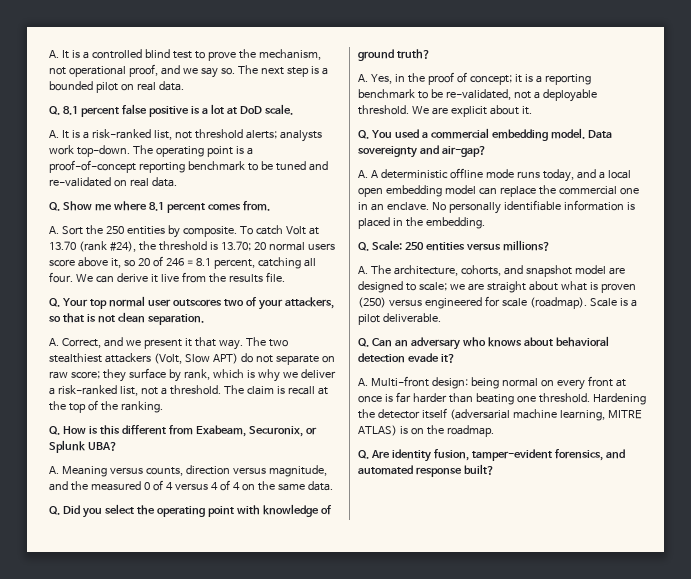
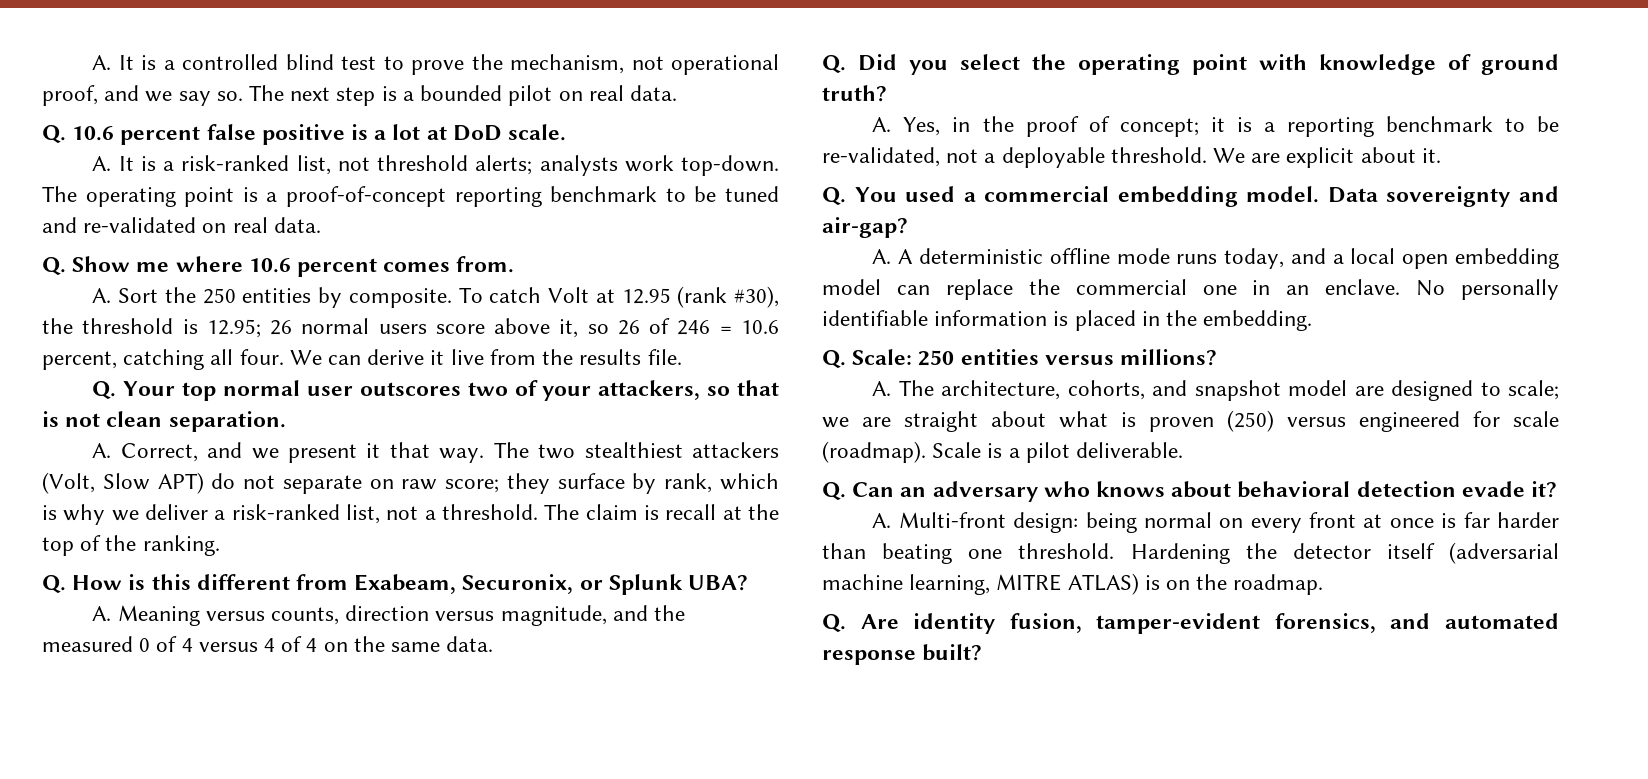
- Q. 8.1 percent false positive is a lot at DoD scale.
+ Q. 10.6 percent false positive is a lot at DoD scale.
- Q. Show me where 8.1 percent comes from.
+ Q. Show me where 10.6 percent comes from.
- To catch Volt at 13.70 (rank #24), the threshold is 13.70; 20 normal users score above it, so 20 of 246 = 8.1 percent, catching all four.
+ To catch Volt at 12.95 (rank #30), the threshold is 12.95; 26 normal users score above it, so 26 of 246 = 10.6 percent, catching all four.

